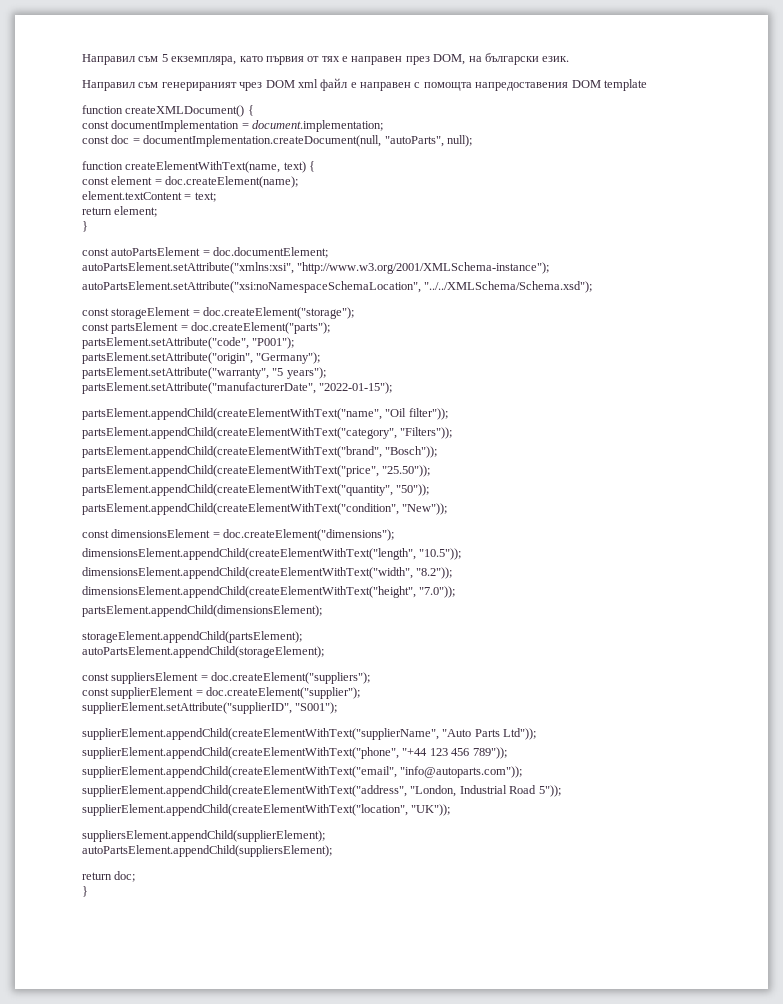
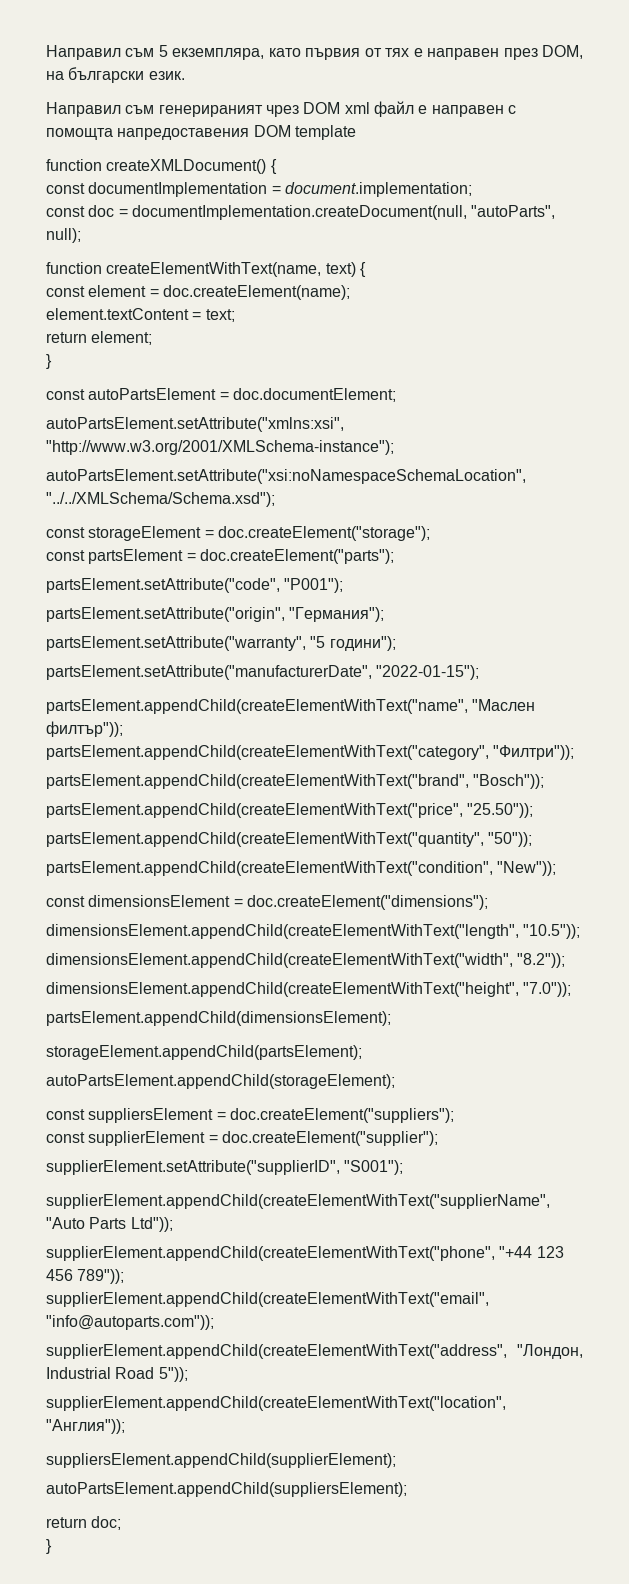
- partsElement.setAttribute("origin", "Germany");
+ partsElement.setAttribute("origin", "Германия");
- partsElement.setAttribute("warranty", "5 years");
+ partsElement.setAttribute("warranty", "5 години");
- partsElement.appendChild(createElementWithText("name", "Oil filter"));
+ partsElement.appendChild(createElementWithText("name", "Маслен филтър"));
- partsElement.appendChild(createElementWithText("category", "Filters"));
+ partsElement.appendChild(createElementWithText("category", "Филтри"));
- supplierElement.appendChild(createElementWithText("address", "London, Industrial Road 5"));
+ supplierElement.appendChild(createElementWithText("address", "Лондон, Industrial Road 5"));
- supplierElement.appendChild(createElementWithText("location", "UK"));
+ supplierElement.appendChild(createElementWithText("location", "Англия"));

